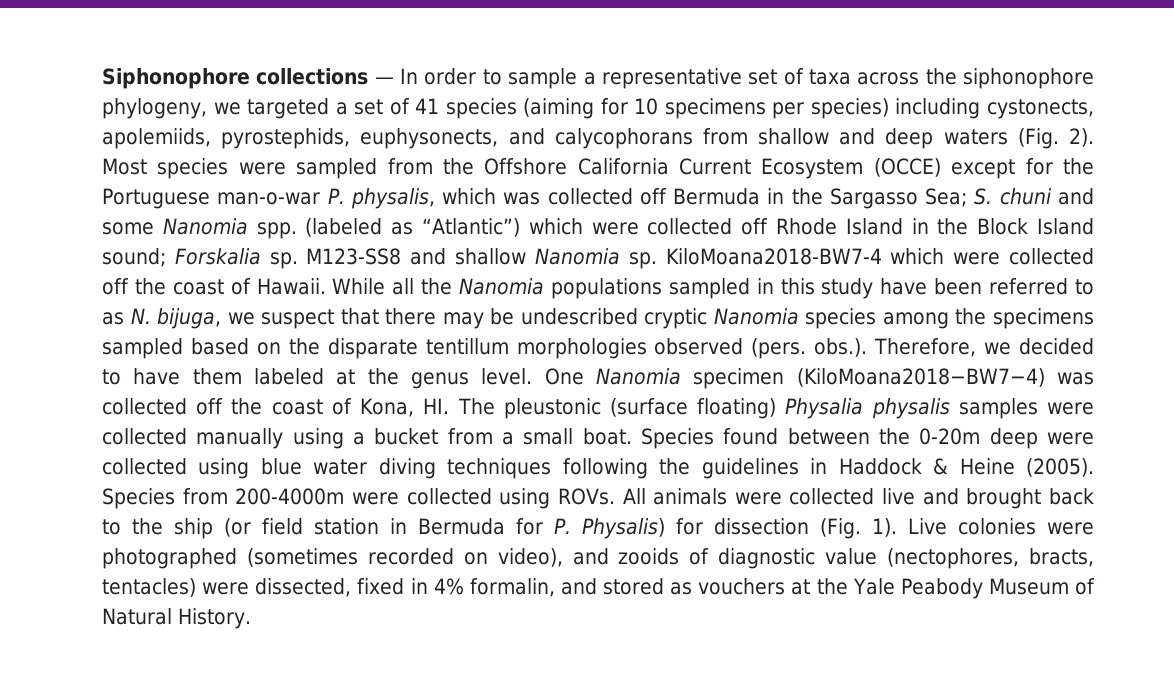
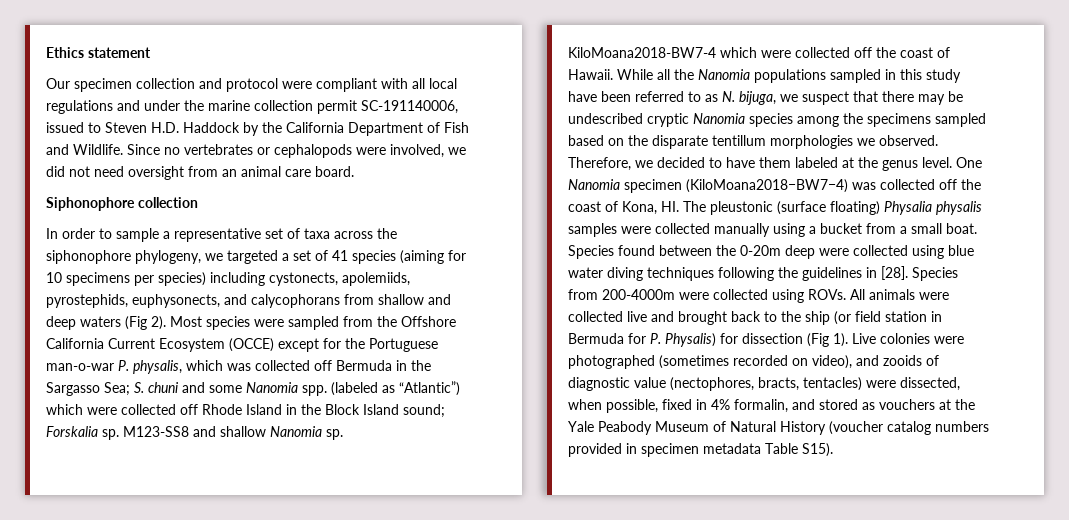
- Siphonophore collections — In order to sample a representative set of taxa across the siphonophore phylogeny, we targeted a set of 41 species (aiming for 10 specimens per species) including cystonects, apolemiids, pyrostephids, euphysonects, and calycophorans from shallow and deep waters (Fig. 2).
+ Ethics statement
+ Our specimen collection and protocol were compliant with all local regulations and under the marine collection permit SC‐191140006, issued to Steven H.D. Haddock by the California Department of Fish and Wildlife. Since no vertebrates or cephalopods were involved, we did not need oversight from an animal care board.
+ Siphonophore collection
+ In order to sample a representative set of taxa across the siphonophore phylogeny, we targeted a set of 41 species (aiming for 10 specimens per species) including cystonects, apolemiids, pyrostephids, euphysonects, and calycophorans from shallow and deep waters (Fig 2).
- While all the Nanomia populations sampled in this study have been referred to as N. bijuga, we suspect that there may be undescribed cryptic Nanomia species among the specimens sampled based on the disparate tentillum morphologies observed (pers. obs.). Therefore, we decided to have them labeled at the genus level.
+ While all the Nanomia populations sampled in this study have been referred to as N. bijuga, we suspect that there may be undescribed cryptic Nanomia species among the specimens sampled based on the disparate tentillum morphologies we observed. Therefore, we decided to have them labeled at the genus level.
- Species found between the 0-20m deep were collected using blue water diving techniques following the guidelines in Haddock & Heine (2005).
+ Species found between the 0-20m deep were collected using blue water diving techniques following the guidelines in [28].
- All animals were collected live and brought back to the ship (or field station in Bermuda for P. Physalis) for dissection (Fig. 1).
+ All animals were collected live and brought back to the ship (or field station in Bermuda for P. Physalis) for dissection (Fig 1).
- Live colonies were photographed (sometimes recorded on video), and zooids of diagnostic value (nectophores, bracts, tentacles) were dissected, fixed in 4% formalin, and stored as vouchers at the Yale Peabody Museum of Natural History.
+ Live colonies were photographed (sometimes recorded on video), and zooids of diagnostic value (nectophores, bracts, tentacles) were dissected, when possible, fixed in 4% formalin, and stored as vouchers at the Yale Peabody Museum of Natural History (voucher catalog numbers provided in specimen metadata Table S15).

